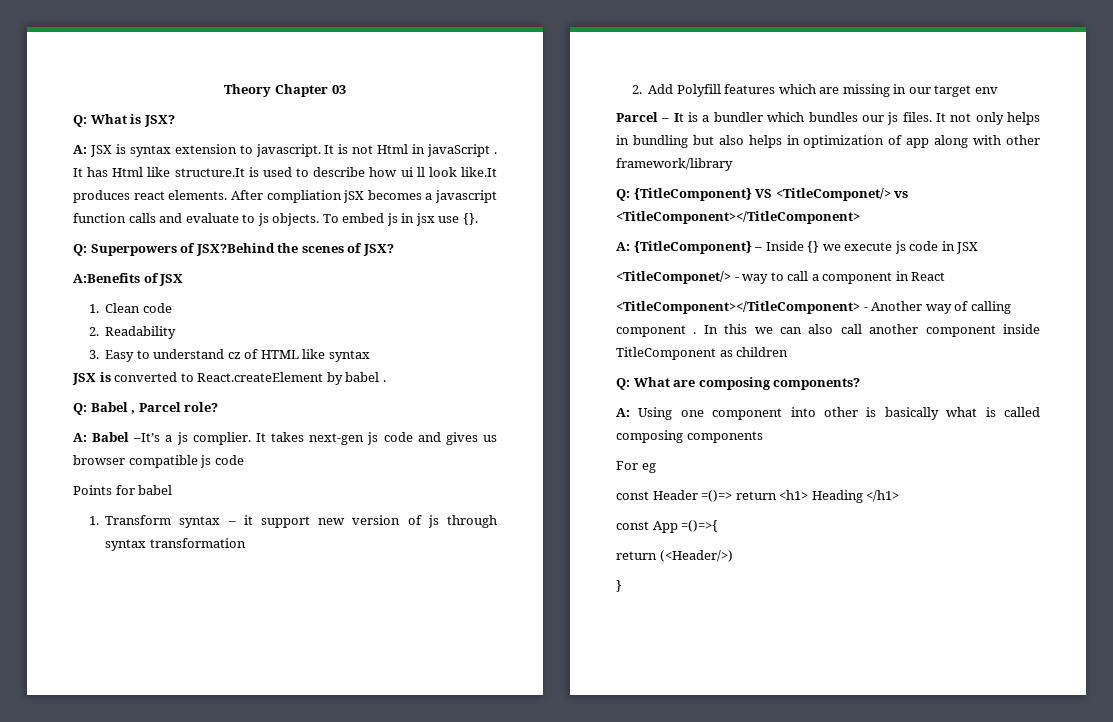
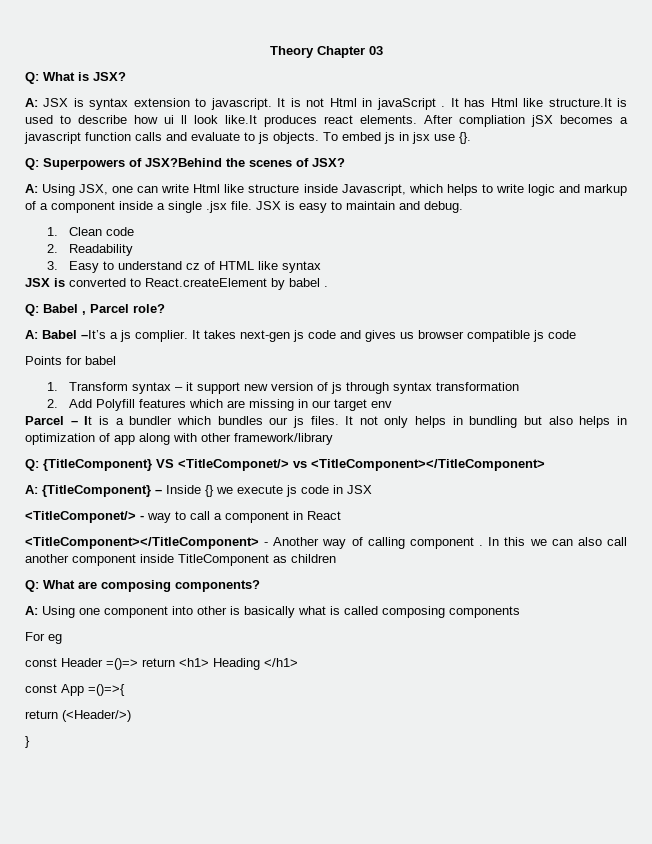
- A:Benefits of JSX
+ A: Using JSX, one can write Html like structure inside Javascript, which helps to write logic and markup of a component inside a single .jsx file. JSX is easy to maintain and debug.

